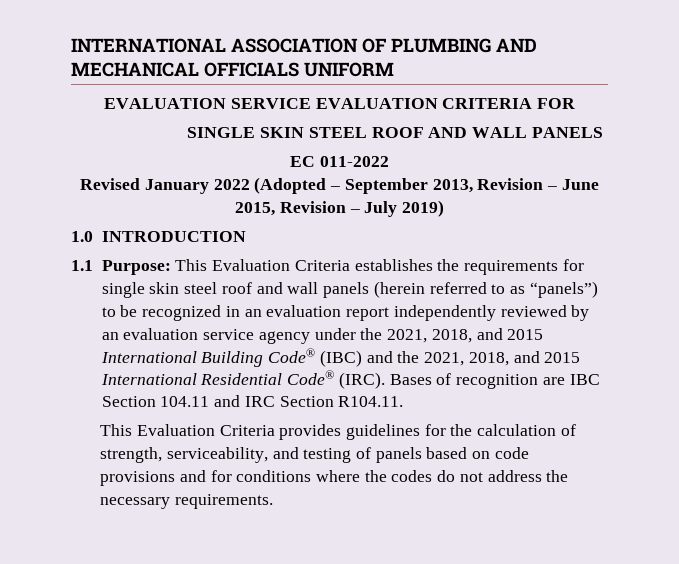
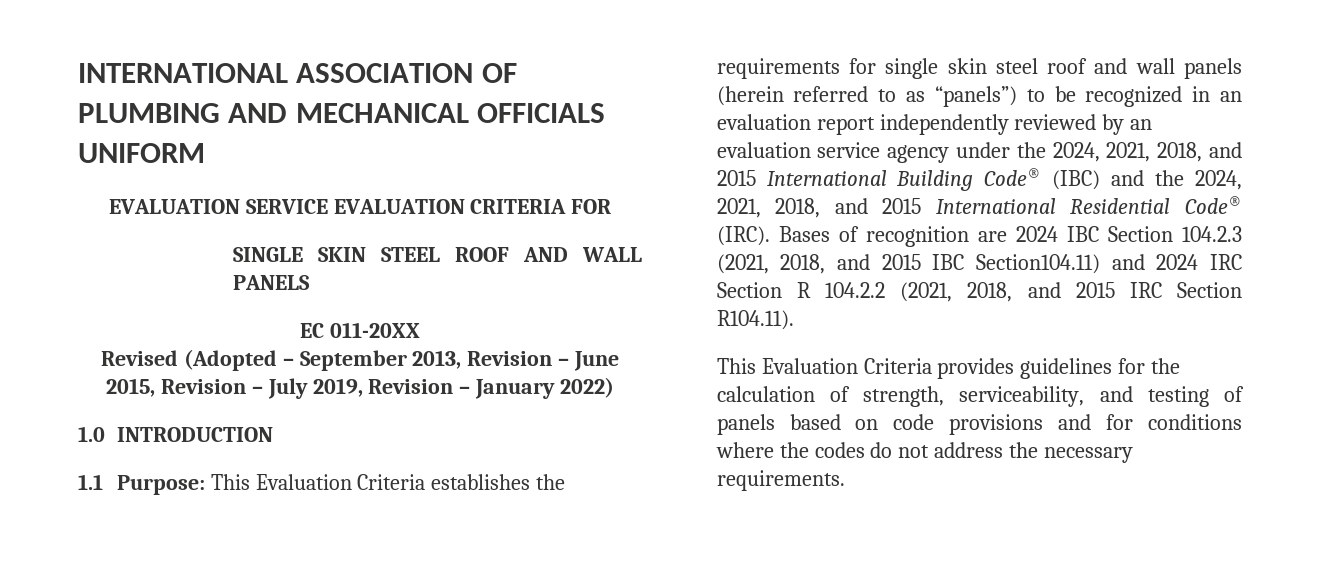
- EC 011-2022
+ EC 011-20XX
- Revised January 2022 (Adopted – September 2013, Revision – June 2015, Revision – July 2019)
+ Revised (Adopted – September 2013, Revision – June 2015, Revision – July 2019, Revision – January 2022)
- 1.1 Purpose: This Evaluation Criteria establishes the requirements for single skin steel roof and wall panels (herein referred to as “panels”) to be recognized in an evaluation report independently reviewed by an evaluation service agency under the 2021, 2018, and 2015 International Building Code® (IBC) and the 2021, 2018, and 2015 International Residential Code® (IRC).
+ 1.1 Purpose: This Evaluation Criteria establishes the requirements for single skin steel roof and wall panels (herein referred to as “panels”) to be recognized in an evaluation report independently reviewed by an evaluation service agency under the 2024, 2021, 2018, and 2015 International Building Code® (IBC) and the 2024, 2021, 2018, and 2015 International Residential Code® (IRC).
- Bases of recognition are IBC Section 104.11 and IRC Section R104.11.
+ Bases of recognition are 2024 IBC Section 104.2.3 (2021, 2018, and 2015 IBC Section104.11) and 2024 IRC Section R 104.2.2 (2021, 2018, and 2015 IRC Section R104.11).

